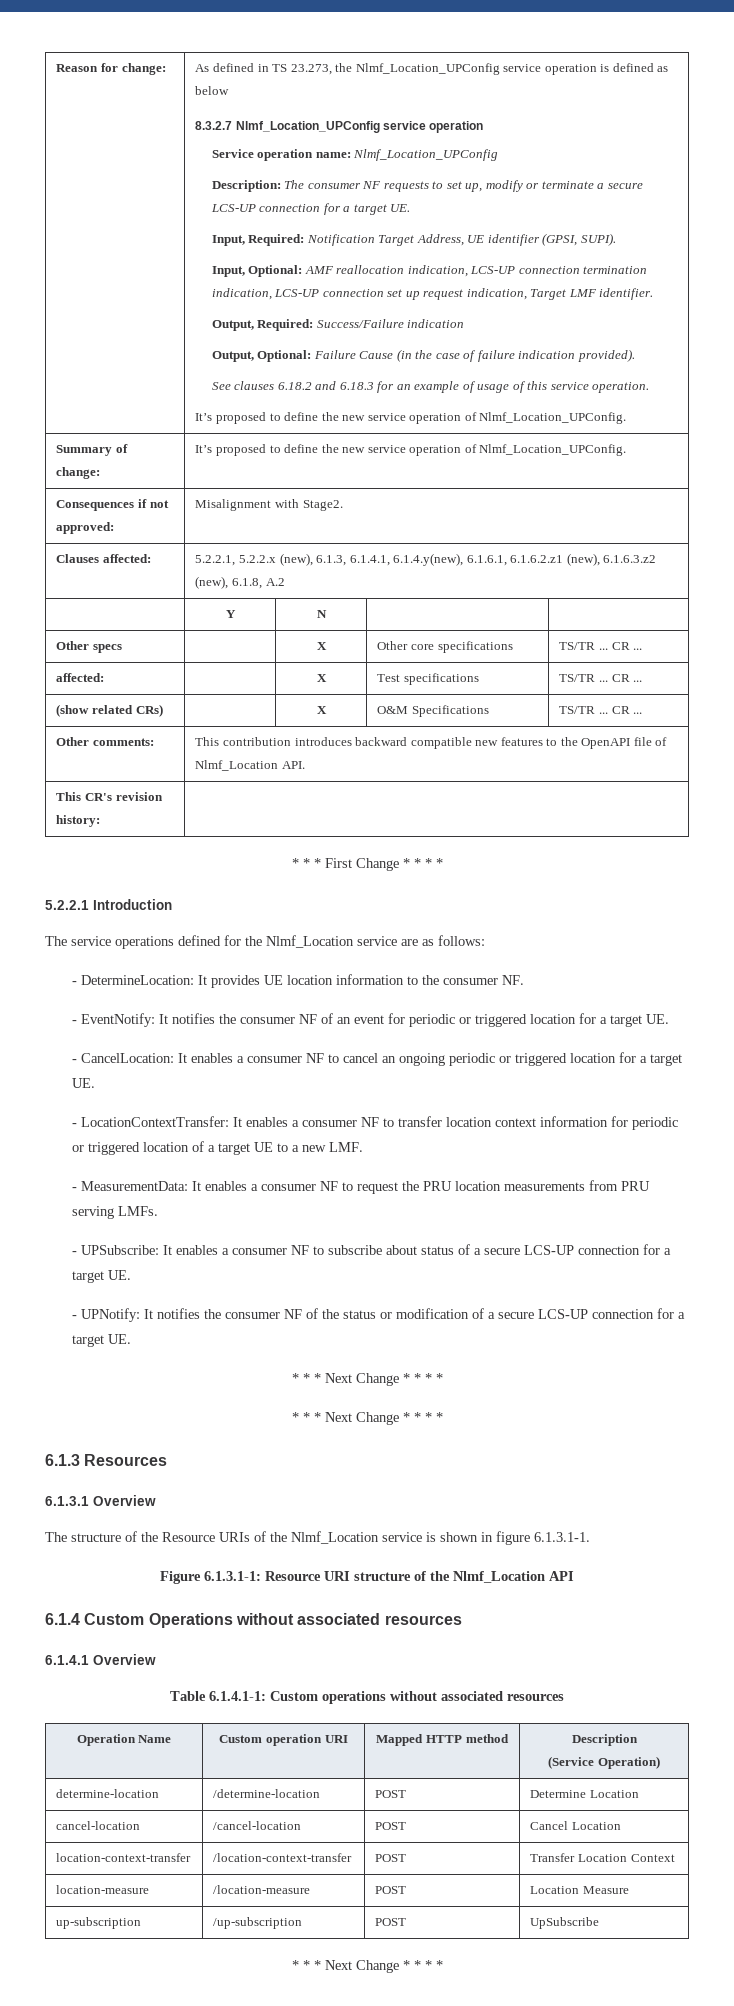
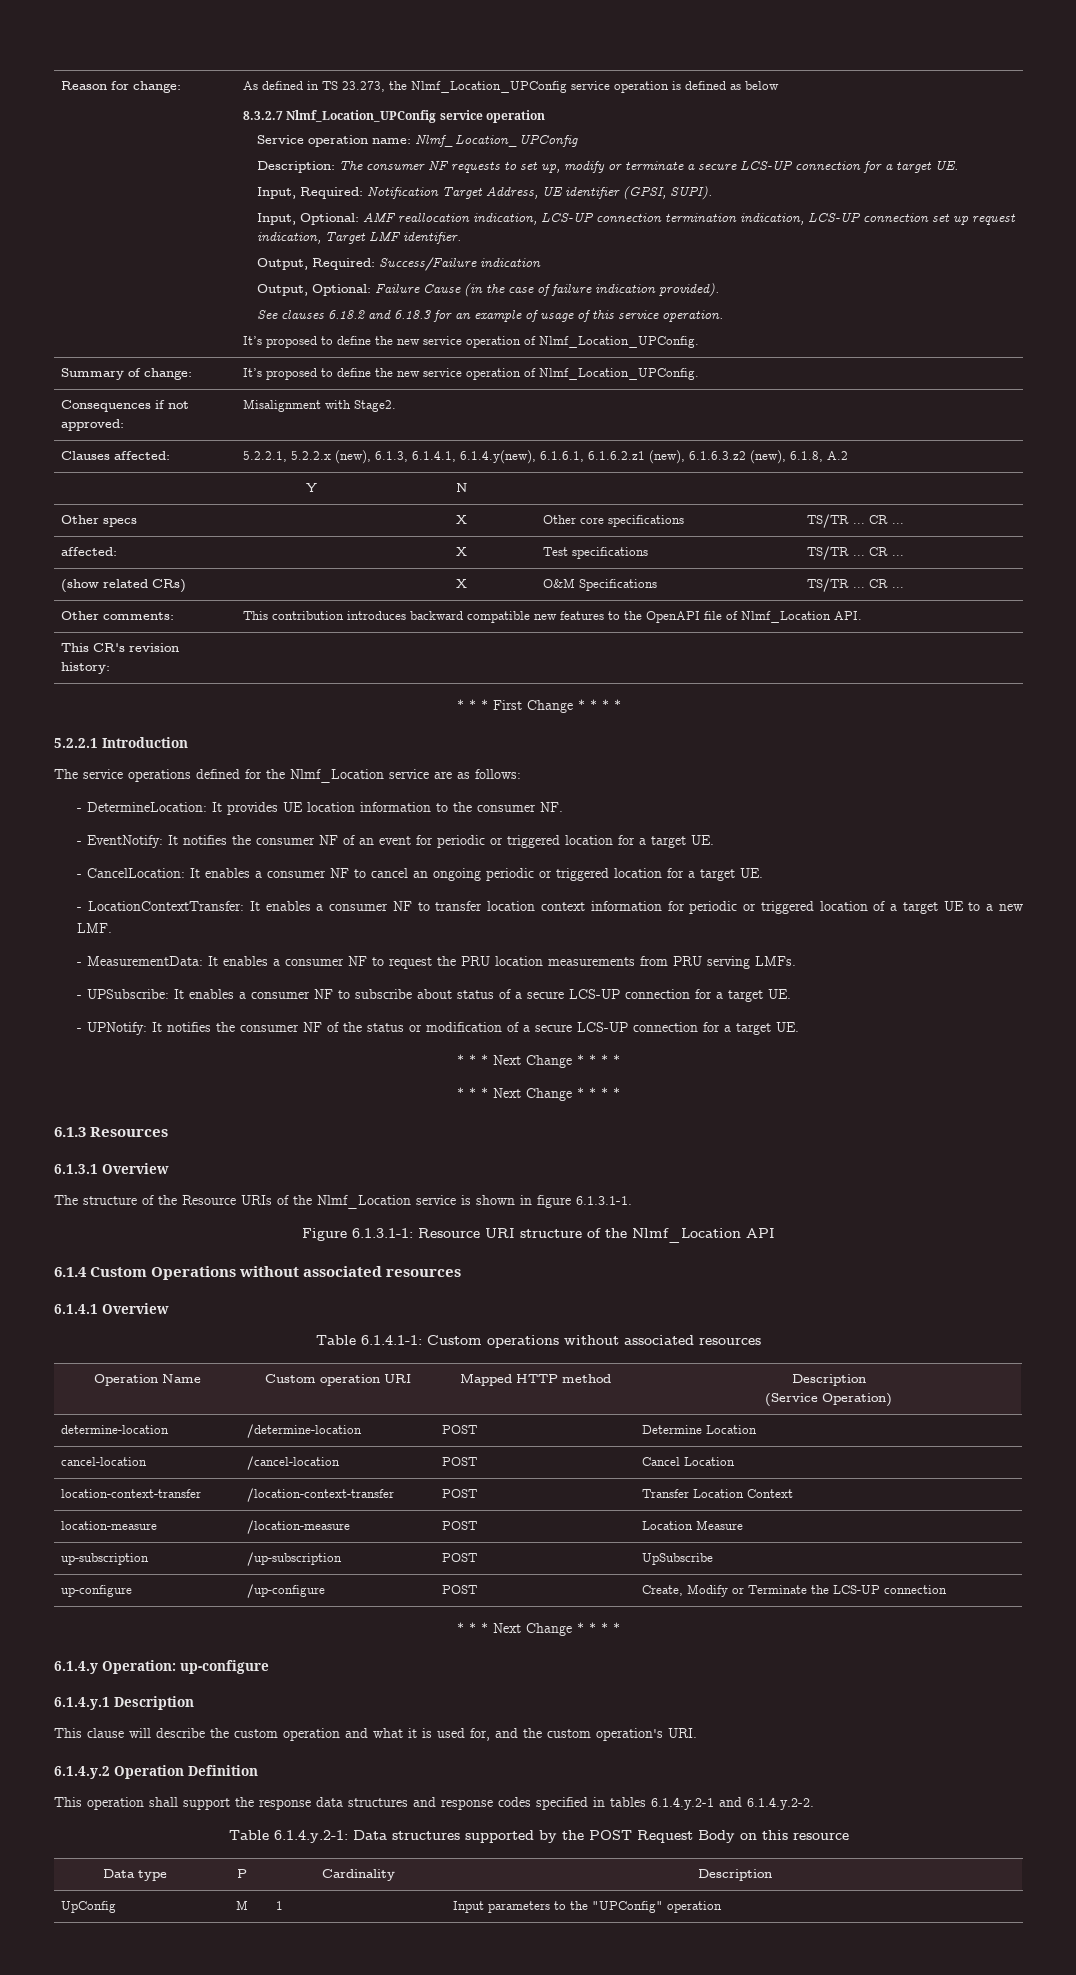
  up-subscription | /up-subscription | POST | UpSubscribe
+ up-configure | /up-configure | POST | Create, Modify or Terminate the LCS-UP connection
  * * * Next Change * * * *
+ 6.1.4.y Operation: up-configure
+ 6.1.4.y.1 Description
+ This clause will describe the custom operation and what it is used for, and the custom operation's URI.
+ 6.1.4.y.2 Operation Definition
+ This operation shall support the response data structures and response codes specified in tables 6.1.4.y.2-1 and 6.1.4.y.2-2.
+ Table 6.1.4.y.2-1: Data structures supported by the POST Request Body on this resource
+ Data type | P | Cardinality | Description
+ UpConfig | M | 1 | Input parameters to the "UPConfig" operation

